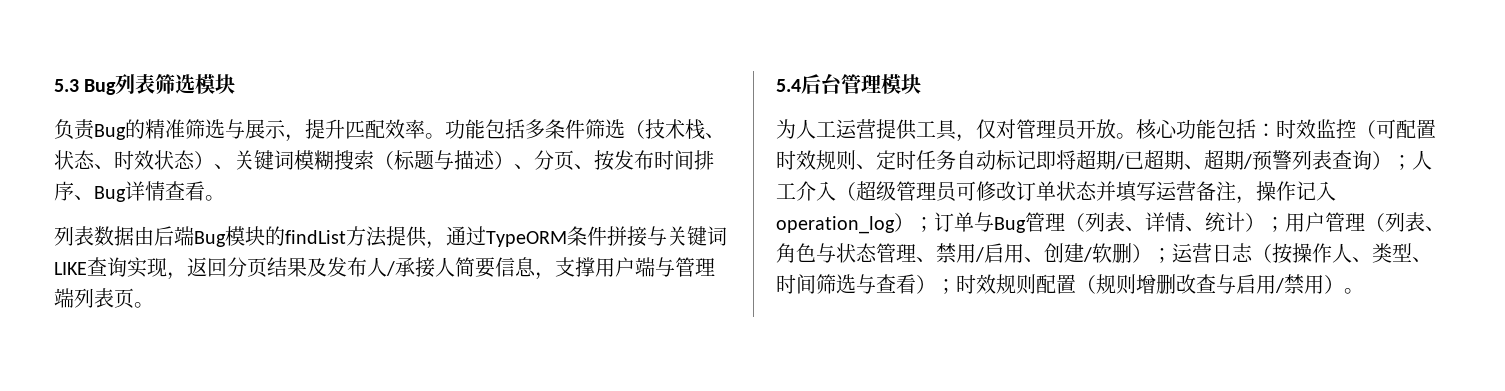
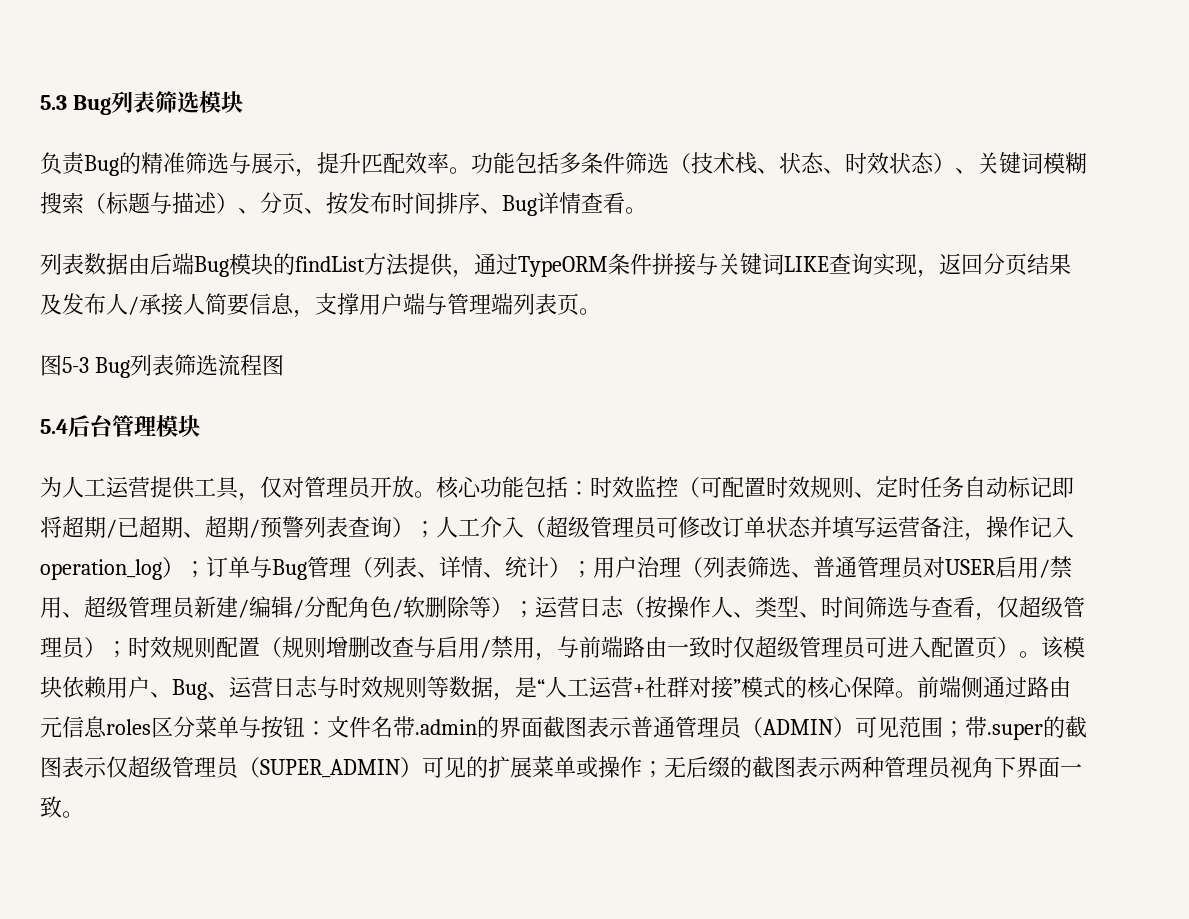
+ 图5-3 Bug列表筛选流程图
- 用户管理（列表、角色与状态管理、禁用/启用、创建/软删）；
+ 用户治理（列表筛选、普通管理员对USER启用/禁用、超级管理员新建/编辑/分配角色/软删除等）；
- 运营日志（按操作人、类型、时间筛选与查看）；
+ 运营日志（按操作人、类型、时间筛选与查看，仅超级管理员）；
- 时效规则配置（规则增删改查与启用/禁用）。
+ 时效规则配置（规则增删改查与启用/禁用，与前端路由一致时仅超级管理员可进入配置页）。该模块依赖用户、Bug、运营日志与时效规则等数据，是“人工运营+社群对接”模式的核心保障。前端侧通过路由元信息roles区分菜单与按钮：文件名带.admin的界面截图表示普通管理员（ADMIN）可见范围；带.super的截图表示仅超级管理员（SUPER_ADMIN）可见的扩展菜单或操作；无后缀的截图表示两种管理员视角下界面一致。

